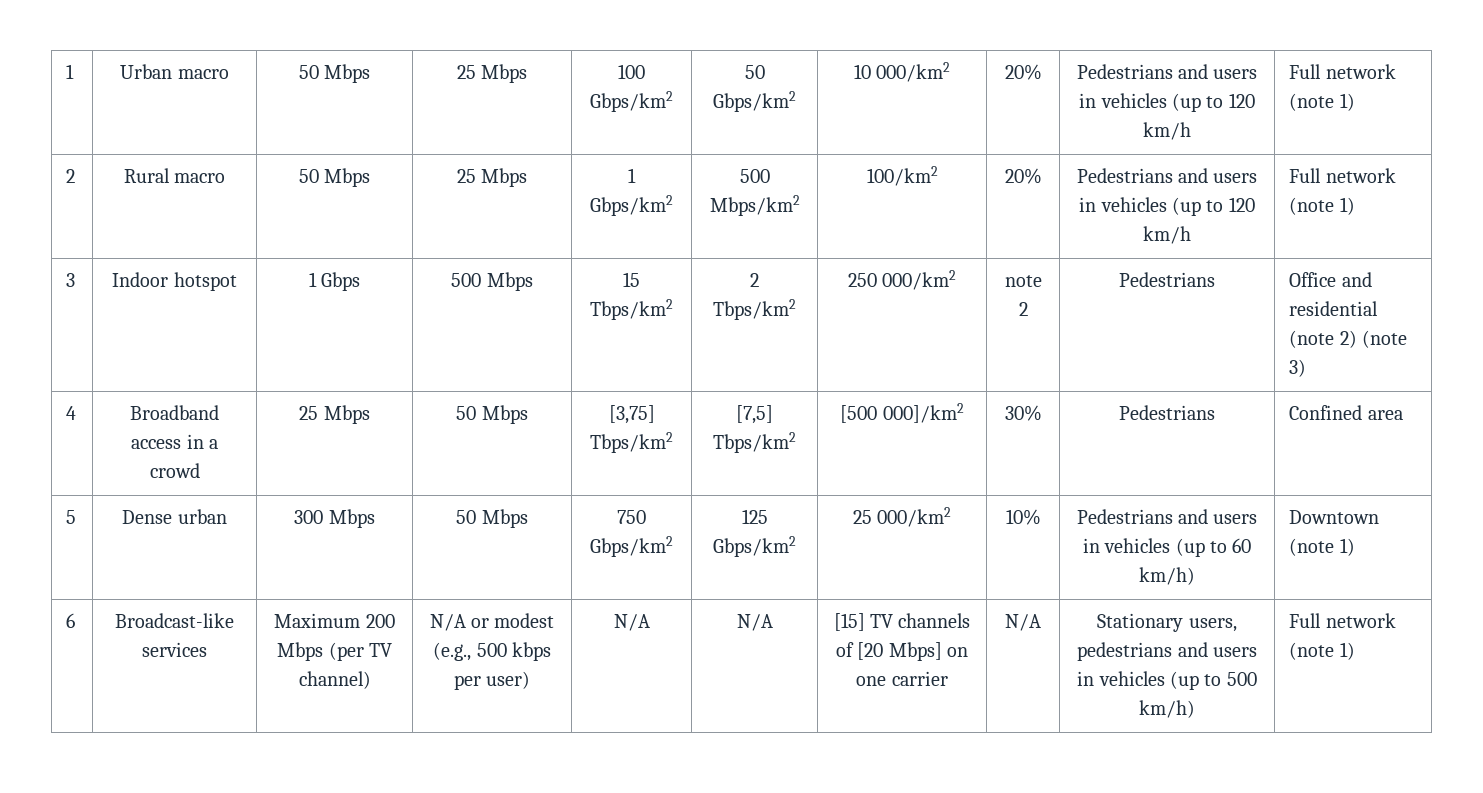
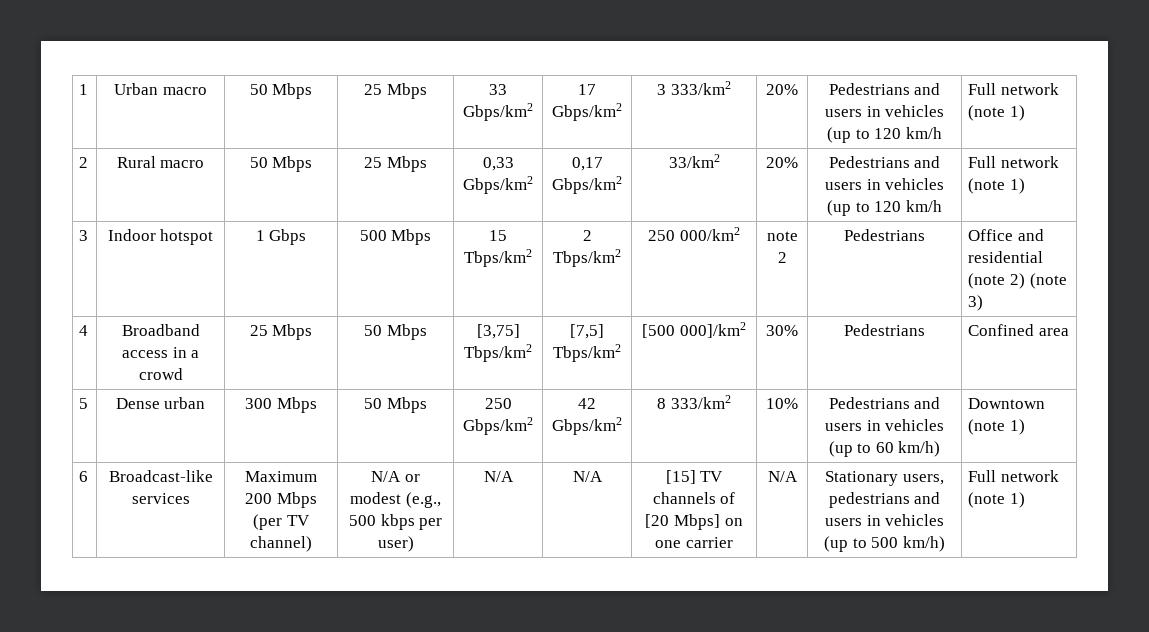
- 1 | Urban macro | 50 Mbps | 25 Mbps | 100 Gbps/km2 | 50 Gbps/km2 | 10 000/km2 | 20% | Pedestrians and users in vehicles (up to 120 km/h | Full network (note 1)
+ 1 | Urban macro | 50 Mbps | 25 Mbps | 33 Gbps/km2 | 17 Gbps/km2 | 3 333/km2 | 20% | Pedestrians and users in vehicles (up to 120 km/h | Full network (note 1)
- 2 | Rural macro | 50 Mbps | 25 Mbps | 1 Gbps/km2 | 500 Mbps/km2 | 100/km2 | 20% | Pedestrians and users in vehicles (up to 120 km/h | Full network (note 1)
+ 2 | Rural macro | 50 Mbps | 25 Mbps | 0,33 Gbps/km2 | 0,17 Gbps/km2 | 33/km2 | 20% | Pedestrians and users in vehicles (up to 120 km/h | Full network (note 1)
- 5 | Dense urban | 300 Mbps | 50 Mbps | 750 Gbps/km2 | 125 Gbps/km2 | 25 000/km2 | 10% | Pedestrians and users in vehicles (up to 60 km/h) | Downtown (note 1)
+ 5 | Dense urban | 300 Mbps | 50 Mbps | 250 Gbps/km2 | 42 Gbps/km2 | 8 333/km2 | 10% | Pedestrians and users in vehicles (up to 60 km/h) | Downtown (note 1)

